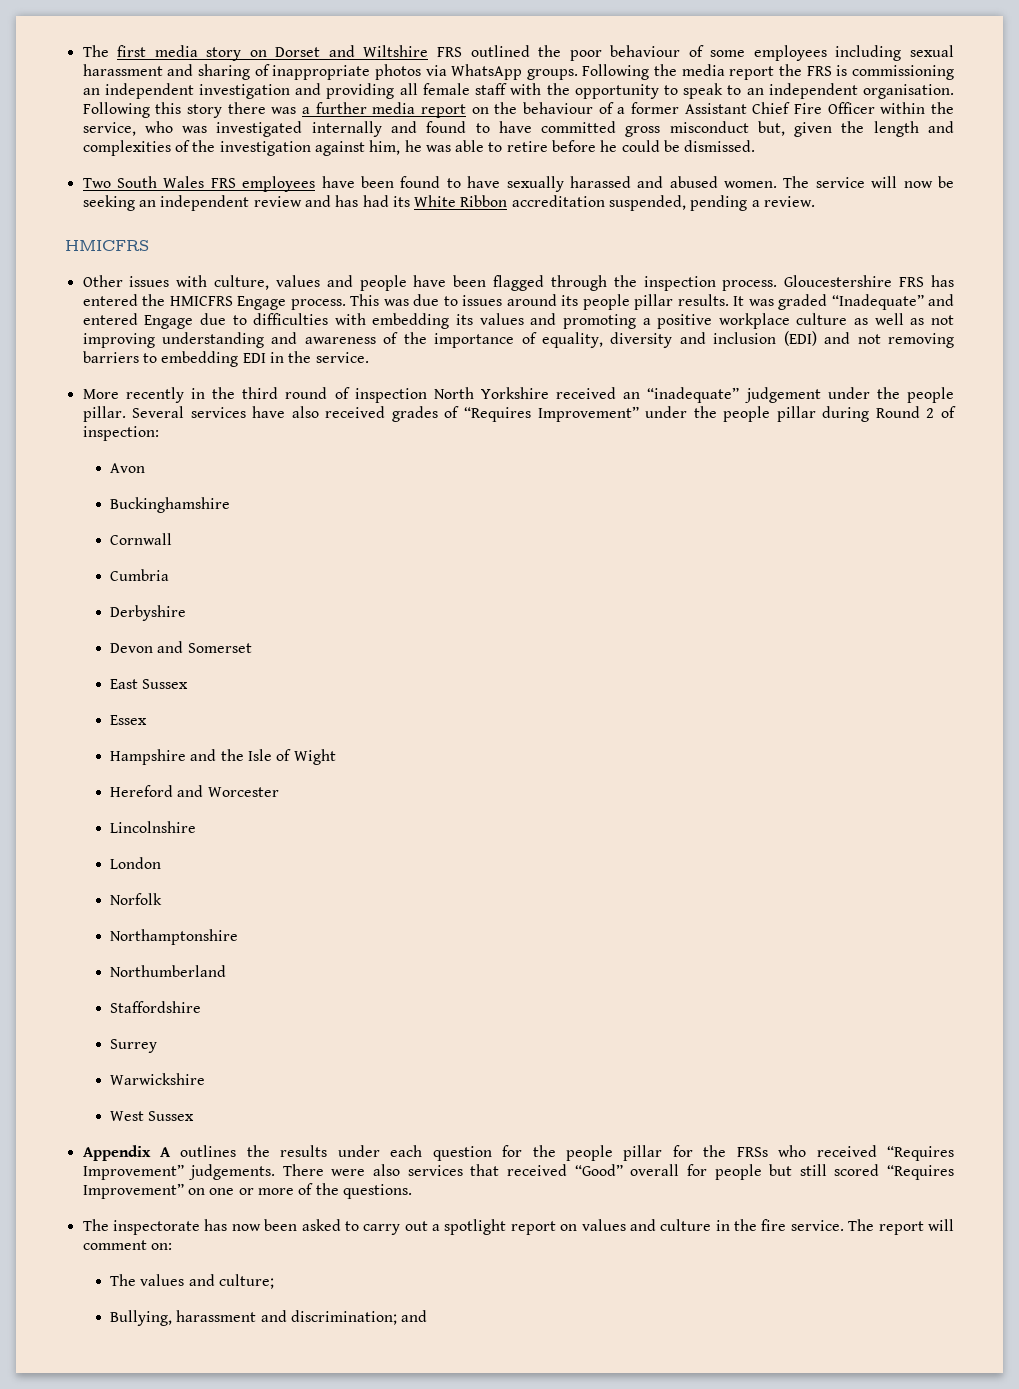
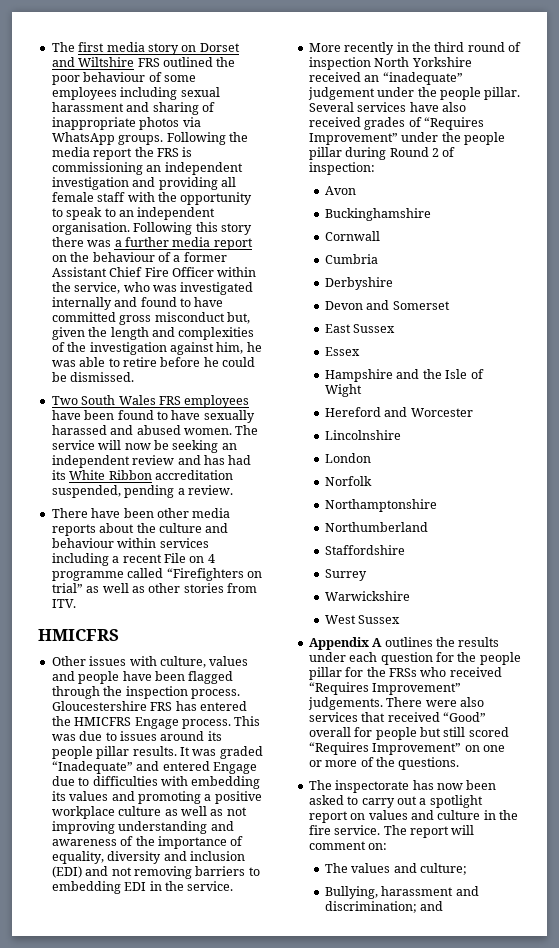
+ There have been other media reports about the culture and behaviour within services including a recent File on 4 programme called “Firefighters on trial” as well as other stories from ITV.

